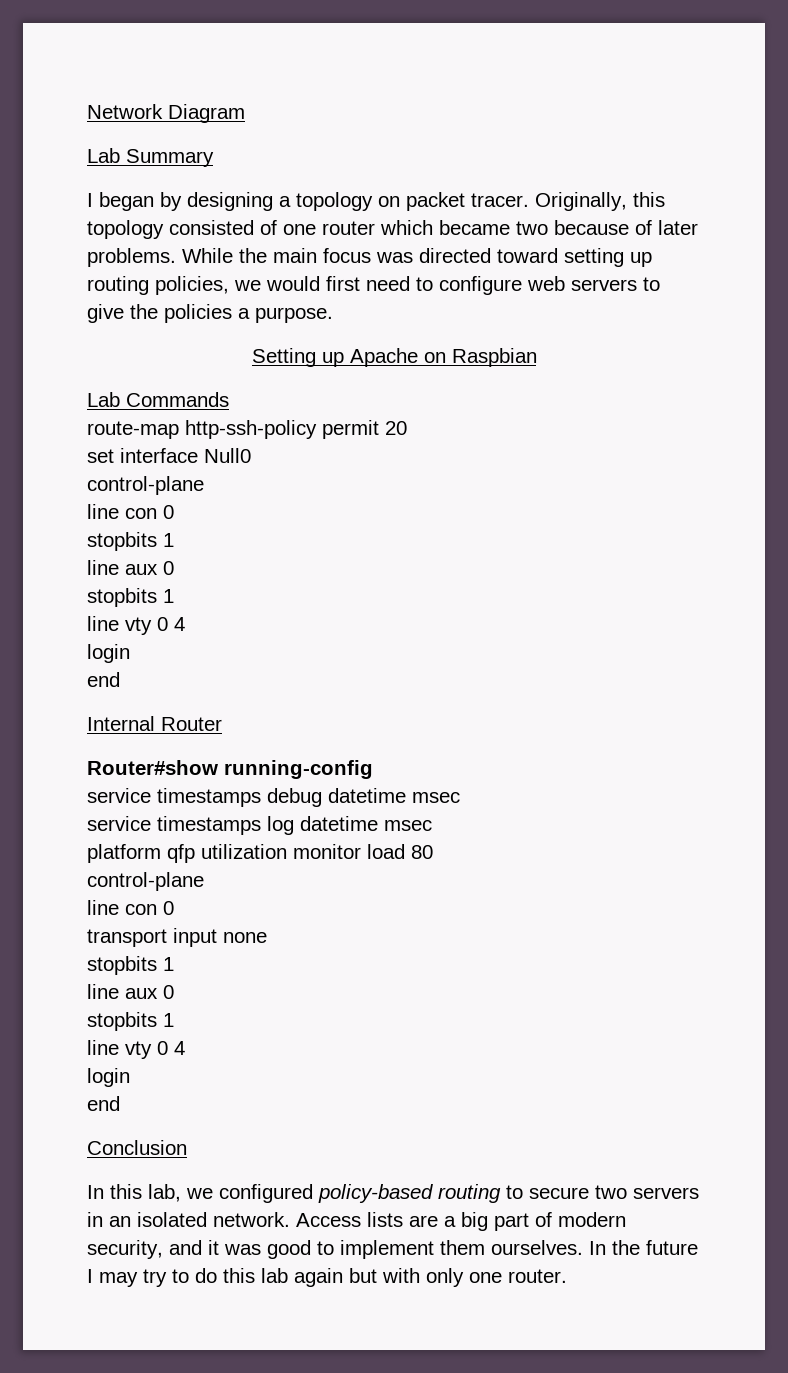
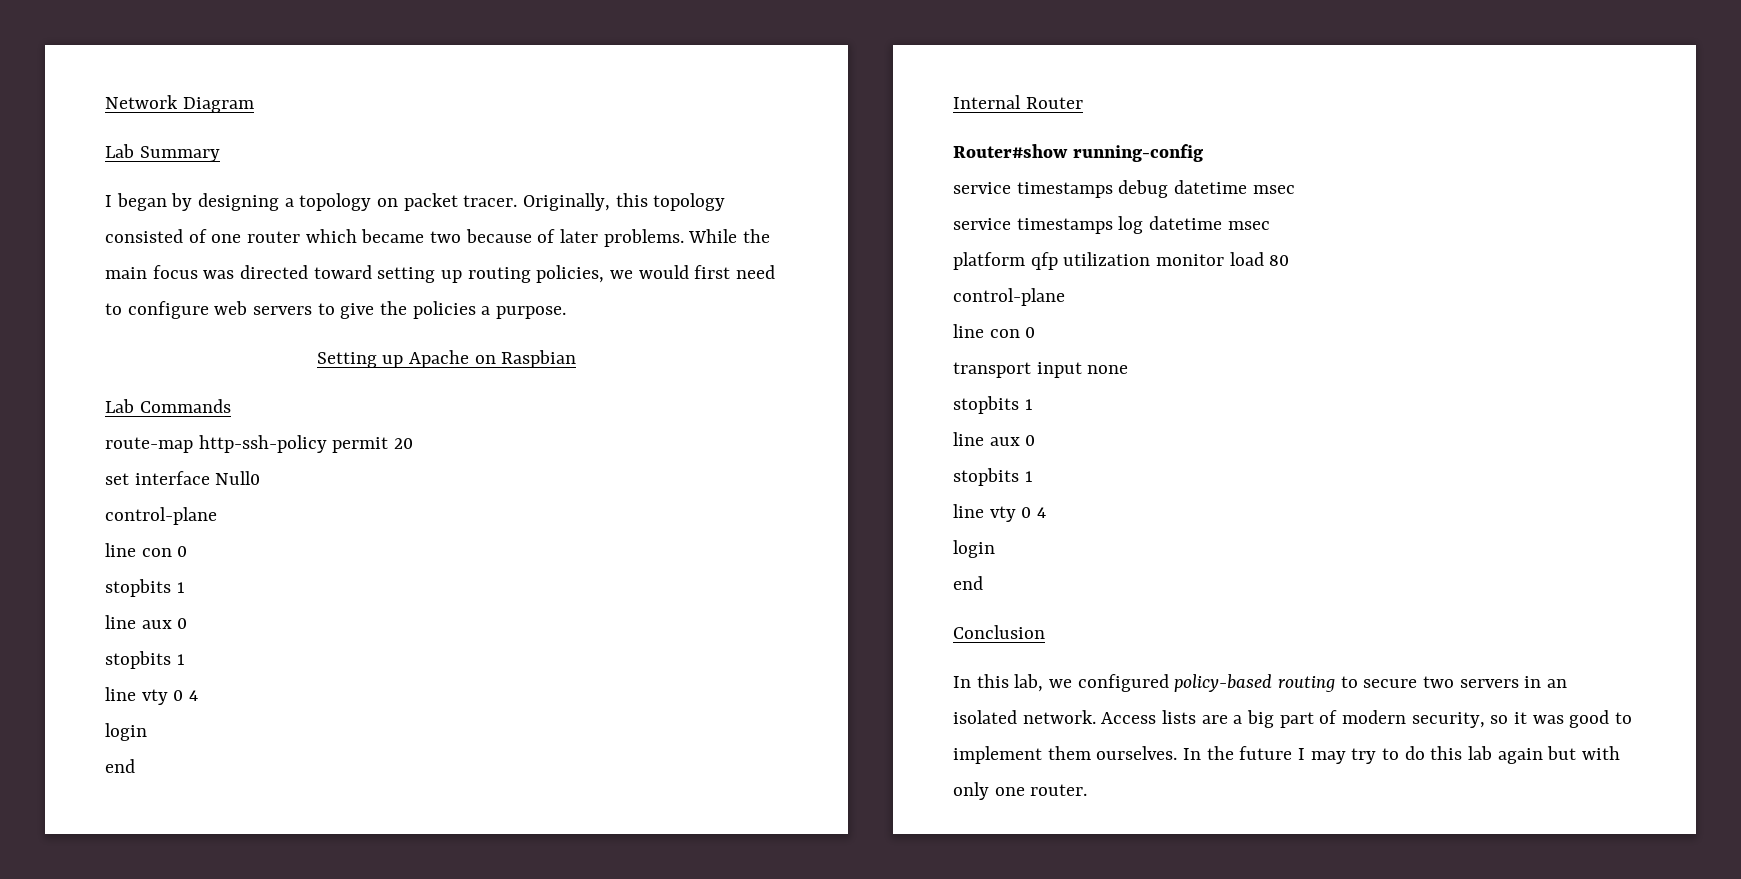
- Access lists are a big part of modern security, and it was good to implement them ourselves.
+ Access lists are a big part of modern security, so it was good to implement them ourselves.

